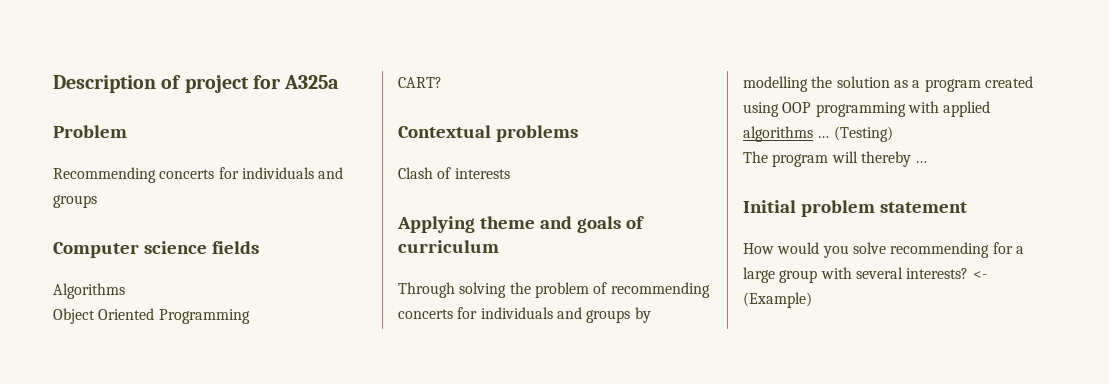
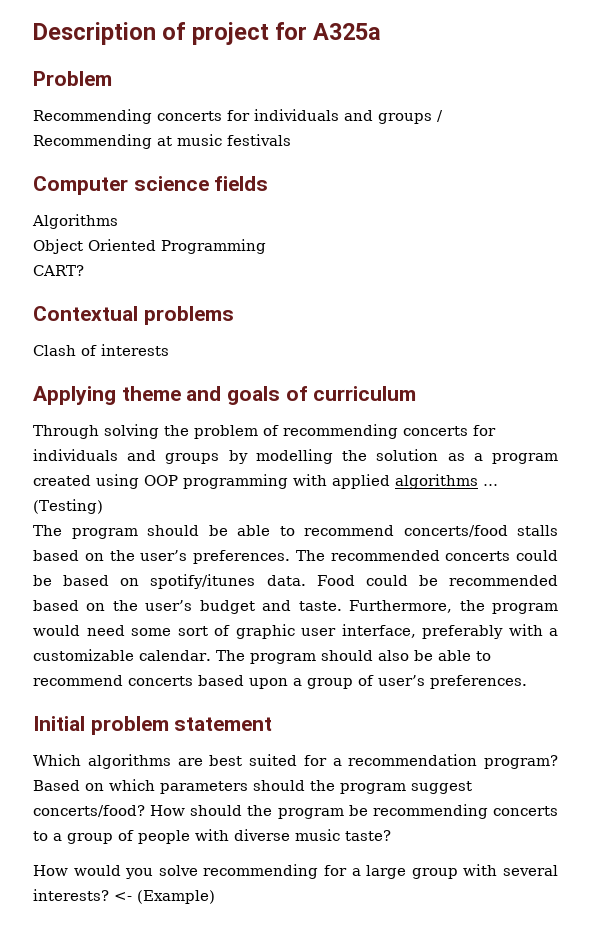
- Recommending concerts for individuals and groups
+ Recommending concerts for individuals and groups / Recommending at music festivals
- The program will thereby …
+ The program should be able to recommend concerts/food stalls based on the user’s preferences. The recommended concerts could be based on spotify/itunes data. Food could be recommended based on the user’s budget and taste. Furthermore, the program would need some sort of graphic user interface, preferably with a customizable calendar. The program should also be able to recommend concerts based upon a group of user’s preferences.
  Initial problem statement
+ Which algorithms are best suited for a recommendation program? Based on which parameters should the program suggest concerts/food? How should the program be recommending concerts to a group of people with diverse music taste?

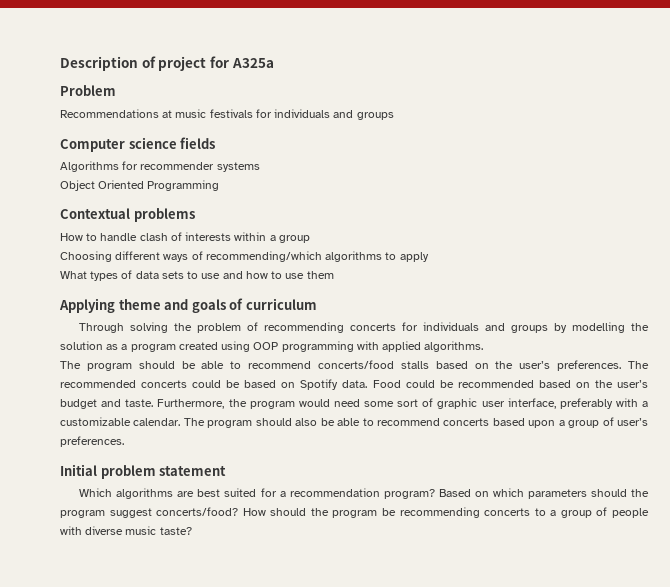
- Recommending concerts for individuals and groups / Recommending at music festivals
+ Recommendations at music festivals for individuals and groups
- Algorithms
+ Algorithms for recommender systems
- CART?
- Clash of interests
+ How to handle clash of interests within a group
+ Choosing different ways of recommending/which algorithms to apply
+ What types of data sets to use and how to use them
- Through solving the problem of recommending concerts for individuals and groups by modelling the solution as a program created using OOP programming with applied algorithms … (Testing)
+ Through solving the problem of recommending concerts for individuals and groups by modelling the solution as a program created using OOP programming with applied algorithms.
- The recommended concerts could be based on spotify/itunes data.
+ The recommended concerts could be based on Spotify data.
- How would you solve recommending for a large group with several interests? <- (Example)

